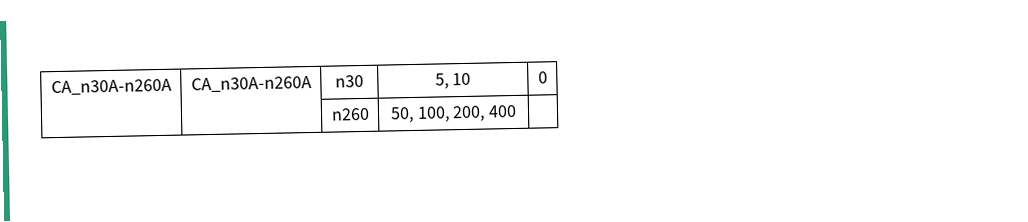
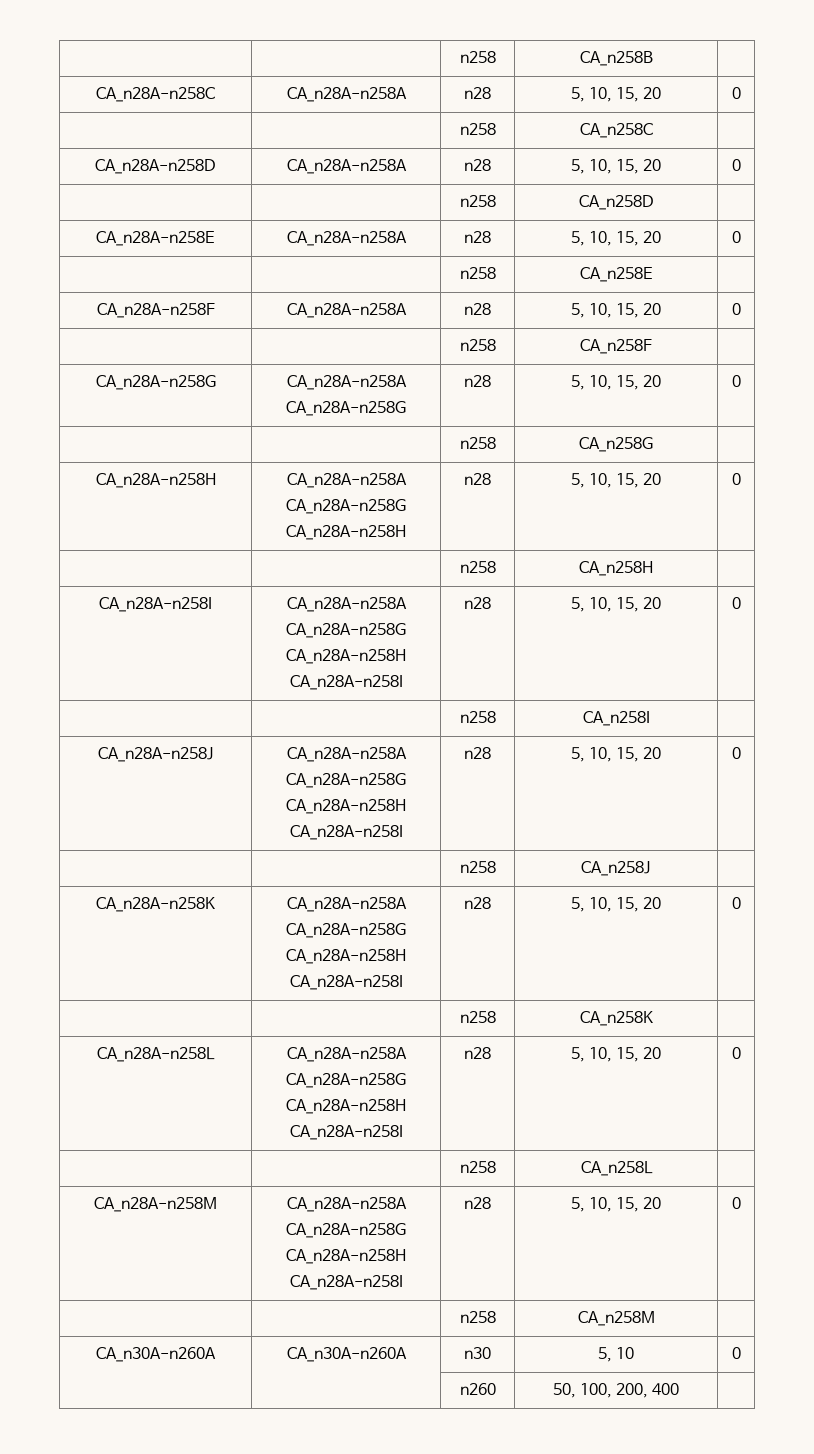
+ | | n258 | CA_n258B |
+ CA_n28A-n258C | CA_n28A-n258A | n28 | 5, 10, 15, 20 | 0
+ | | n258 | CA_n258C |
+ CA_n28A-n258D | CA_n28A-n258A | n28 | 5, 10, 15, 20 | 0
+ | | n258 | CA_n258D |
+ CA_n28A-n258E | CA_n28A-n258A | n28 | 5, 10, 15, 20 | 0
+ | | n258 | CA_n258E |
+ CA_n28A-n258F | CA_n28A-n258A | n28 | 5, 10, 15, 20 | 0
+ | | n258 | CA_n258F |
+ CA_n28A-n258G | CA_n28A-n258A
+ CA_n28A-n258G | n28 | 5, 10, 15, 20 | 0
+ | | n258 | CA_n258G |
+ CA_n28A-n258H | CA_n28A-n258A
+ CA_n28A-n258G
+ CA_n28A-n258H | n28 | 5, 10, 15, 20 | 0
+ | | n258 | CA_n258H |
+ CA_n28A-n258I | CA_n28A-n258A
+ CA_n28A-n258G
+ CA_n28A-n258H
+ CA_n28A-n258I | n28 | 5, 10, 15, 20 | 0
+ | | n258 | CA_n258I |
+ CA_n28A-n258J | CA_n28A-n258A
+ CA_n28A-n258G
+ CA_n28A-n258H
+ CA_n28A-n258I | n28 | 5, 10, 15, 20 | 0
+ | | n258 | CA_n258J |
+ CA_n28A-n258K | CA_n28A-n258A
+ CA_n28A-n258G
+ CA_n28A-n258H
+ CA_n28A-n258I | n28 | 5, 10, 15, 20 | 0
+ | | n258 | CA_n258K |
+ CA_n28A-n258L | CA_n28A-n258A
+ CA_n28A-n258G
+ CA_n28A-n258H
+ CA_n28A-n258I | n28 | 5, 10, 15, 20 | 0
+ | | n258 | CA_n258L |
+ CA_n28A-n258M | CA_n28A-n258A
+ CA_n28A-n258G
+ CA_n28A-n258H
+ CA_n28A-n258I | n28 | 5, 10, 15, 20 | 0
+ | | n258 | CA_n258M |

